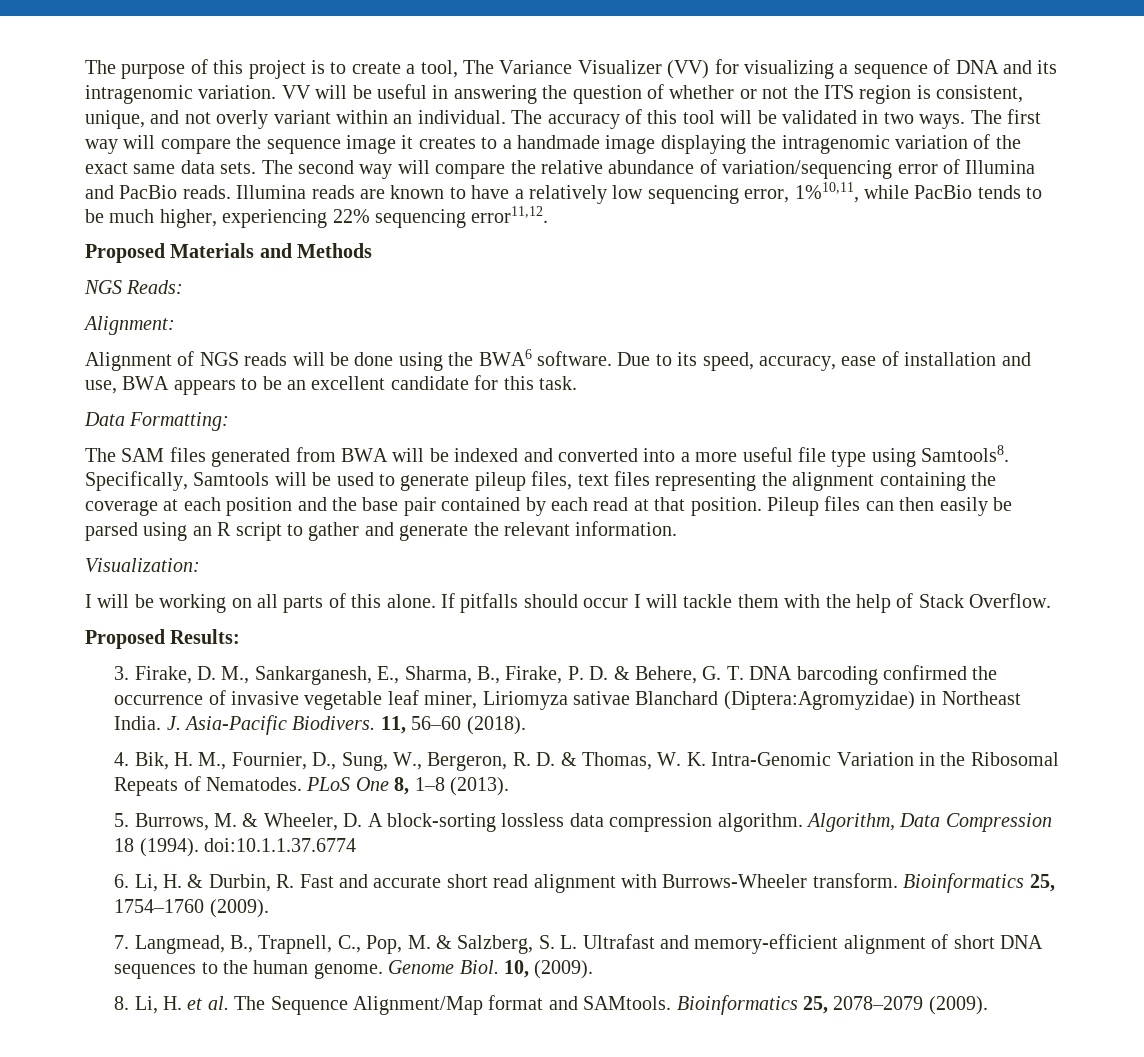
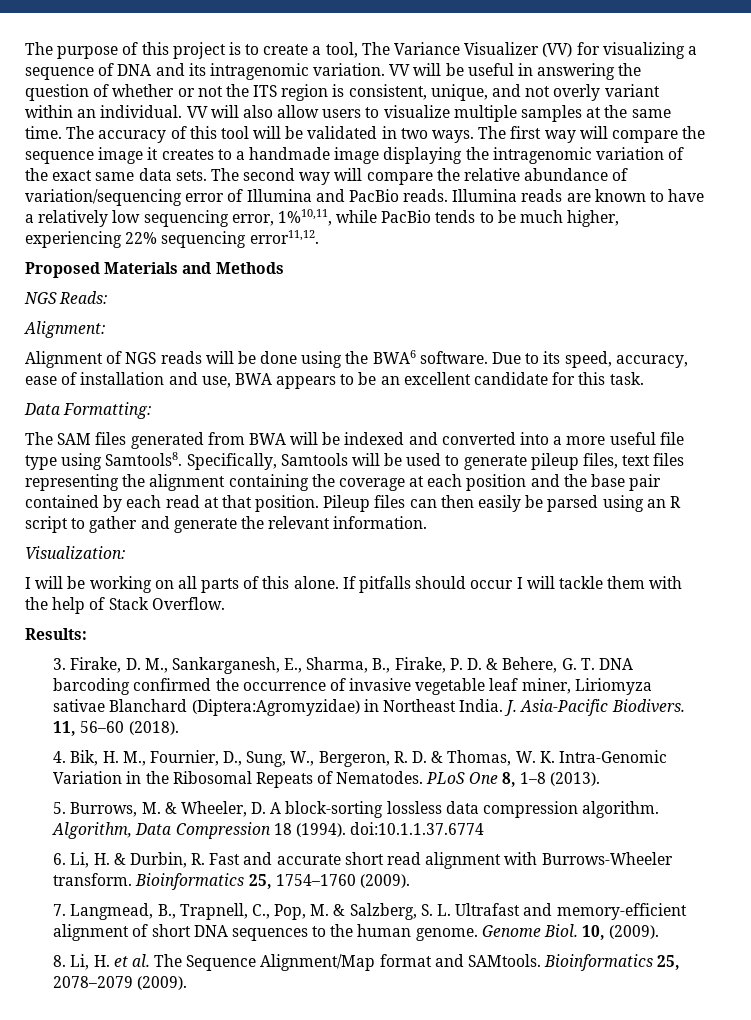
+ VV will also allow users to visualize multiple samples at the same time.
- Proposed Results:
+ Results:

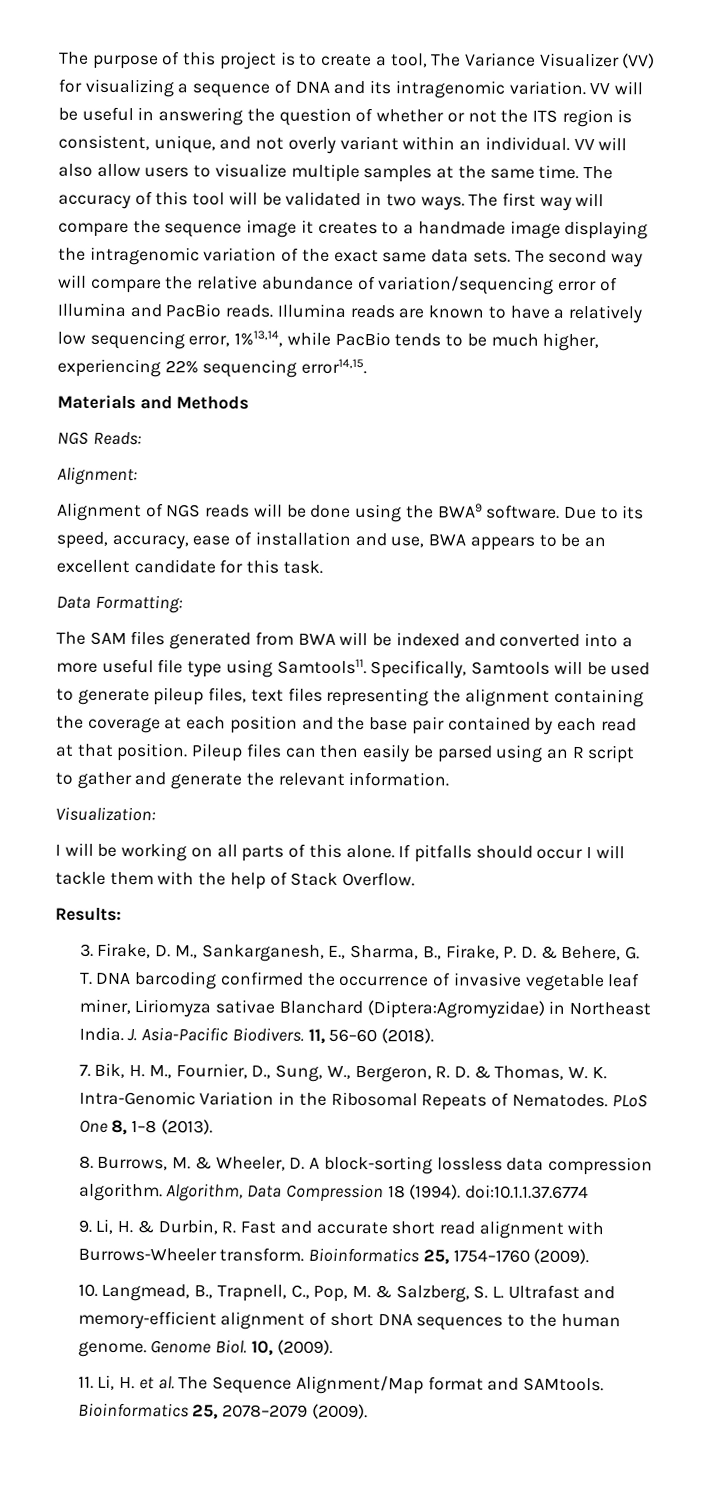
- Illumina reads are known to have a relatively low sequencing error, 1%10,11, while PacBio tends to be much higher, experiencing 22% sequencing error11,12.
- Proposed Materials and Methods
+ Illumina reads are known to have a relatively low sequencing error, 1%13,14, while PacBio tends to be much higher, experiencing 22% sequencing error14,15.
+ Materials and Methods
- Alignment of NGS reads will be done using the BWA6 software.
+ Alignment of NGS reads will be done using the BWA9 software.
- The SAM files generated from BWA will be indexed and converted into a more useful file type using Samtools8.
+ The SAM files generated from BWA will be indexed and converted into a more useful file type using Samtools11.
- 4. Bik, H. M., Fournier, D., Sung, W., Bergeron, R. D. & Thomas, W. K. Intra-Genomic Variation in the Ribosomal Repeats of Nematodes.
+ 7. Bik, H. M., Fournier, D., Sung, W., Bergeron, R. D. & Thomas, W. K. Intra-Genomic Variation in the Ribosomal Repeats of Nematodes.
- 5. Burrows, M. & Wheeler, D. A block-sorting lossless data compression algorithm.
+ 8. Burrows, M. & Wheeler, D. A block-sorting lossless data compression algorithm.
- 6. Li, H. & Durbin, R. Fast and accurate short read alignment with Burrows-Wheeler transform.
+ 9. Li, H. & Durbin, R. Fast and accurate short read alignment with Burrows-Wheeler transform.
- 7. Langmead, B., Trapnell, C., Pop, M. & Salzberg, S. L. Ultrafast and memory-efficient alignment of short DNA sequences to the human genome.
+ 10. Langmead, B., Trapnell, C., Pop, M. & Salzberg, S. L. Ultrafast and memory-efficient alignment of short DNA sequences to the human genome.
- 8. Li, H. et al. The Sequence Alignment/Map format and SAMtools.
+ 11. Li, H. et al. The Sequence Alignment/Map format and SAMtools.

